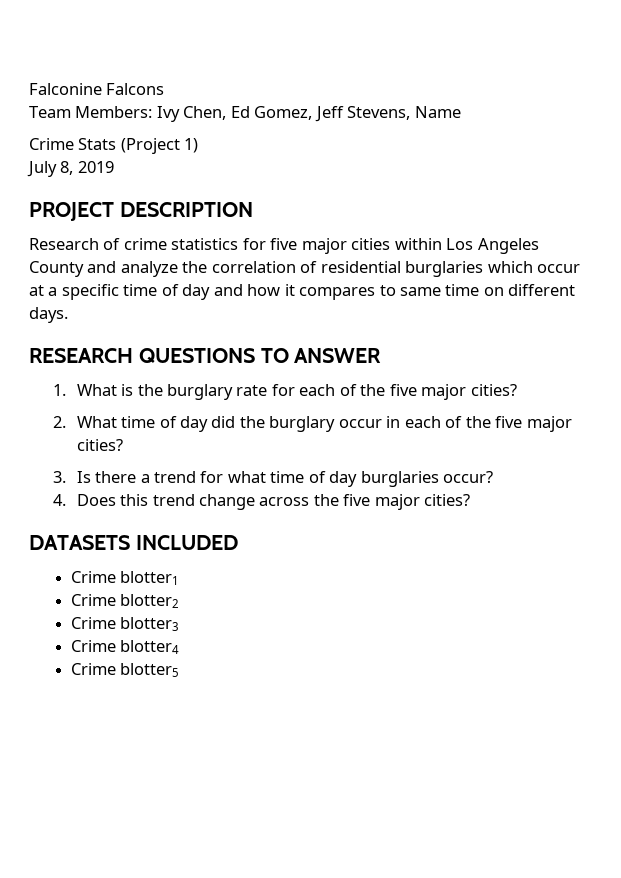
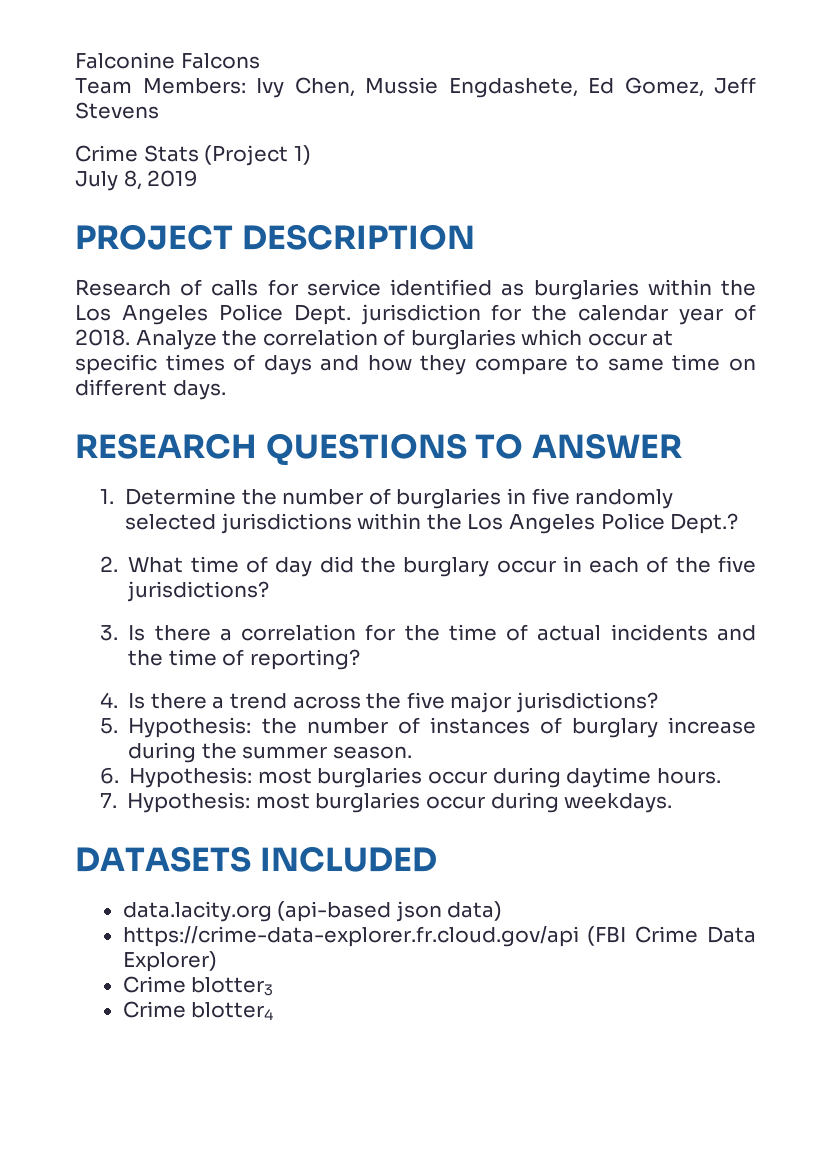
- Team Members: Ivy Chen, Ed Gomez, Jeff Stevens, Name
+ Team Members: Ivy Chen, Mussie Engdashete, Ed Gomez, Jeff Stevens
- Research of crime statistics for five major cities within Los Angeles County and analyze the correlation of residential burglaries which occur at a specific time of day and how it compares to same time on different days.
+ Research of calls for service identified as burglaries within the Los Angeles Police Dept. jurisdiction for the calendar year of 2018. Analyze the correlation of burglaries which occur at specific times of days and how they compare to same time on different days.
- 1. What is the burglary rate for each of the five major cities?
+ 1. Determine the number of burglaries in five randomly selected jurisdictions within the Los Angeles Police Dept.?
- 2. What time of day did the burglary occur in each of the five major cities?
- 3. Is there a trend for what time of day burglaries occur?
- 4. Does this trend change across the five major cities?
+ 2. What time of day did the burglary occur in each of the five jurisdictions?
+ 3. Is there a correlation for the time of actual incidents and the time of reporting?
+ 4. Is there a trend across the five major jurisdictions?
+ 5. Hypothesis: the number of instances of burglary increase during the summer season.
+ 6. Hypothesis: most burglaries occur during daytime hours.
+ 7. Hypothesis: most burglaries occur during weekdays.
  DATASETS INCLUDED
- Crime blotter1
- Crime blotter2
+ data.lacity.org (api-based json data)
+ https://crime-data-explorer.fr.cloud.gov/api (FBI Crime Data Explorer)
- Crime blotter5

